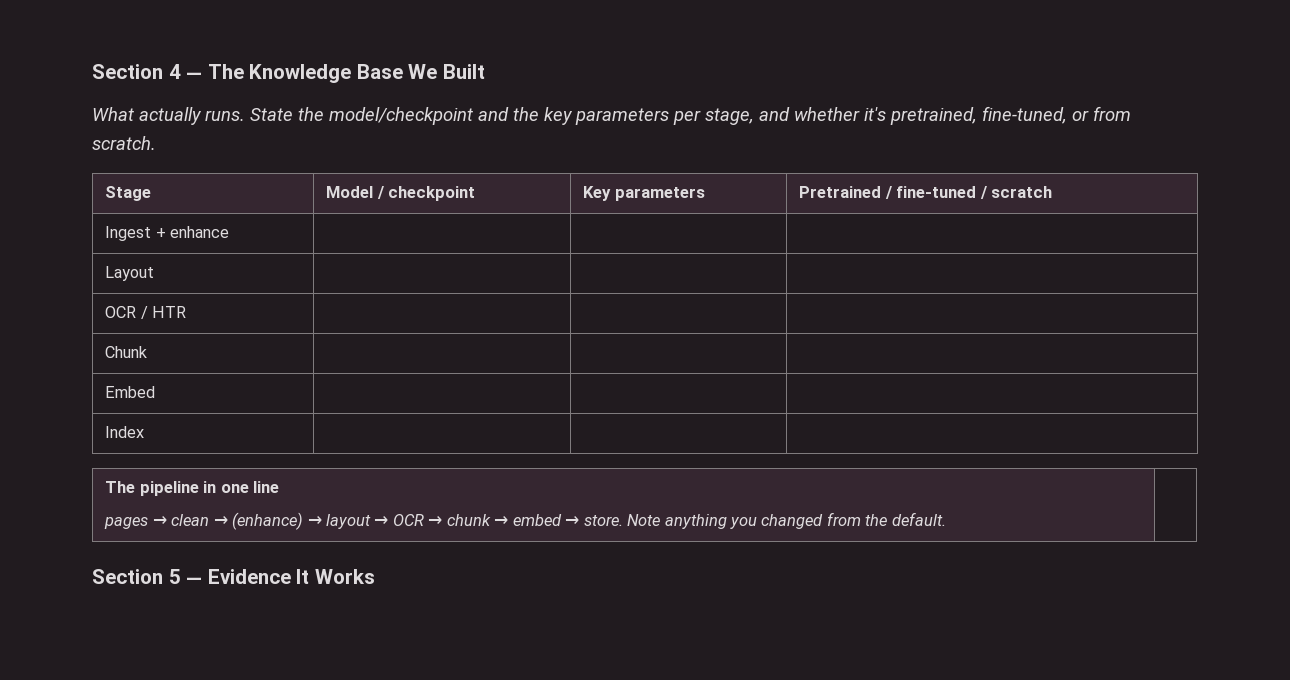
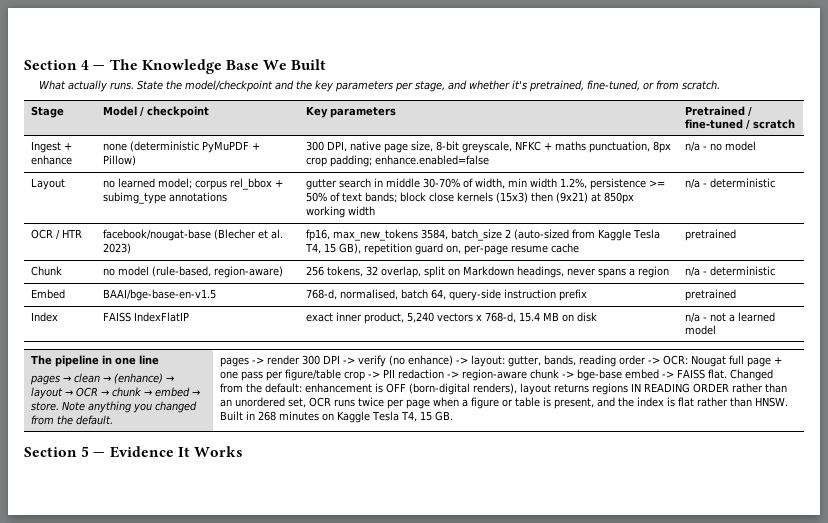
- Ingest + enhance | | |
- Layout | | |
- OCR / HTR | | |
- Chunk | | |
- Embed | | |
- Index | | |
+ Ingest + enhance | none (deterministic PyMuPDF + Pillow) | 300 DPI, native page size, 8-bit greyscale, NFKC + maths punctuation, 8px crop padding; enhance.enabled=false | n/a - no model
+ Layout | no learned model; corpus rel_bbox + subimg_type annotations | gutter search in middle 30-70% of width, min width 1.2%, persistence >= 50% of text bands; block close kernels (15x3) then (9x21) at 850px working width | n/a - deterministic
+ OCR / HTR | facebook/nougat-base (Blecher et al. 2023) | fp16, max_new_tokens 3584, batch_size 2 (auto-sized from Kaggle Tesla T4, 15 GB), repetition guard on, per-page resume cache | pretrained
+ Chunk | no model (rule-based, region-aware) | 256 tokens, 32 overlap, split on Markdown headings, never spans a region | n/a - deterministic
+ Embed | BAAI/bge-base-en-v1.5 | 768-d, normalised, batch 64, query-side instruction prefix | pretrained
+ Index | FAISS IndexFlatIP | exact inner product, 5,240 vectors x 768-d, 15.4 MB on disk | n/a - not a learned model
+ pages -> render 300 DPI -> verify (no enhance) -> layout: gutter, bands, reading order -> OCR: Nougat full page + one pass per figure/table crop -> PII redaction -> region-aware chunk -> bge-base embed -> FAISS flat. Changed from the default: enhancement is OFF (born-digital renders), layout returns regions IN READING ORDER rather than an unordered set, OCR runs twice per page when a figure or table is present, and the index is flat rather than HNSW. Built in 268 minutes on Kaggle Tesla T4, 15 GB.

